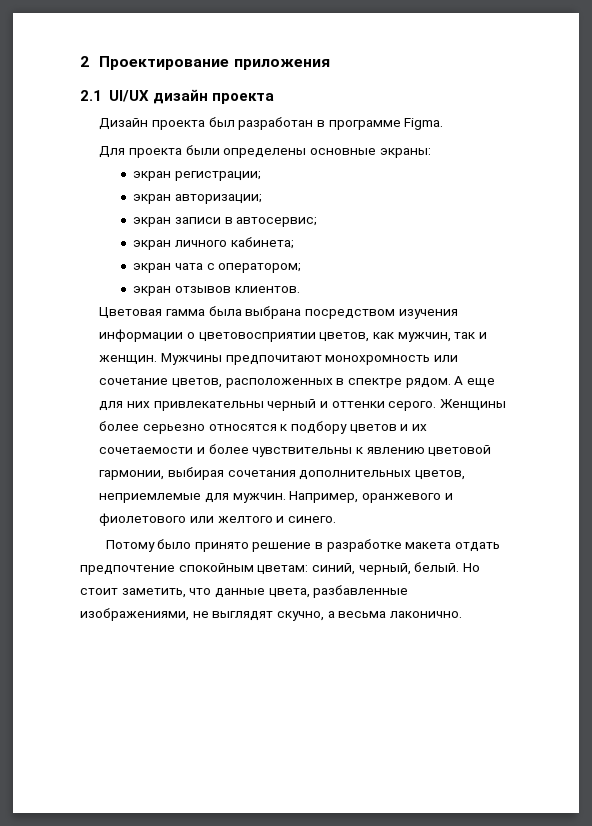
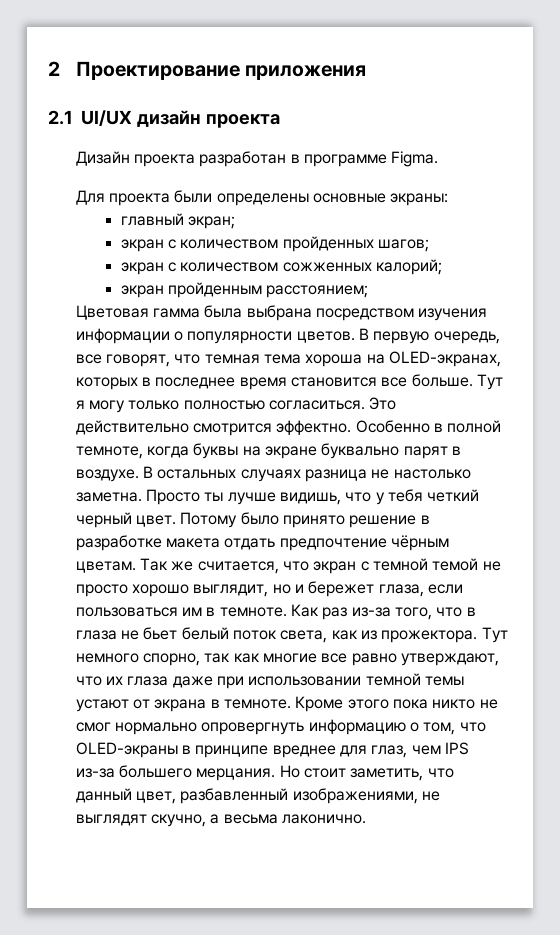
- Дизайн проекта был разработан в программе Figma.
+ Дизайн проекта разработан в программе Figma.
- экран регистрации;
- экран авторизации;
- экран записи в автосервис;
- экран личного кабинета;
- экран чата с оператором;
- экран отзывов клиентов.
+ главный экран;
+ экран с количеством пройденных шагов;
+ экран с количеством сожженных калорий;
+ экран пройденным расстоянием;
- Цветовая гамма была выбрана посредством изучения информации о цветовосприятии цветов, как мужчин, так и женщин. Мужчины предпочитают монохромность или сочетание цветов, расположенных в спектре рядом. А еще для них привлекательны черный и оттенки серого. Женщины более серьезно относятся к подбору цветов и их сочетаемости и более чувствительны к явлению цветовой гармонии, выбирая сочетания дополнительных цветов, неприемлемые для мужчин. Например, оранжевого и фиолетового или желтого и синего.
- Потому было принято решение в разработке макета отдать предпочтение спокойным цветам: синий, черный, белый.
+ Цветовая гамма была выбрана посредством изучения информации о популярности цветов. В первую очередь, все говорят, что темная тема хороша на OLED-экранах, которых в последнее время становится все больше. Тут я могу только полностью согласиться. Это действительно смотрится эффектно. Особенно в полной темноте, когда буквы на экране буквально парят в воздухе. В остальных случаях разница не настолько заметна. Просто ты лучше видишь, что у тебя четкий черный цвет. Потому было принято решение в разработке макета отдать предпочтение чёрным цветам. Так же считается, что экран с темной темой не просто хорошо выглядит, но и бережет глаза, если пользоваться им в темноте. Как раз из-за того, что в глаза не бьет белый поток света, как из прожектора. Тут немного спорно, так как многие все равно утверждают, что их глаза даже при использовании темной темы устают от экрана в темноте. Кроме этого пока никто не смог нормально опровергнуть информацию о том, что OLED-экраны в принципе вреднее для глаз, чем IPS из-за большего мерцания.
- Но стоит заметить, что данные цвета, разбавленные изображениями, не выглядят скучно, а весьма лаконично.
+ Но стоит заметить, что данный цвет, разбавленный изображениями, не выглядят скучно, а весьма лаконично.

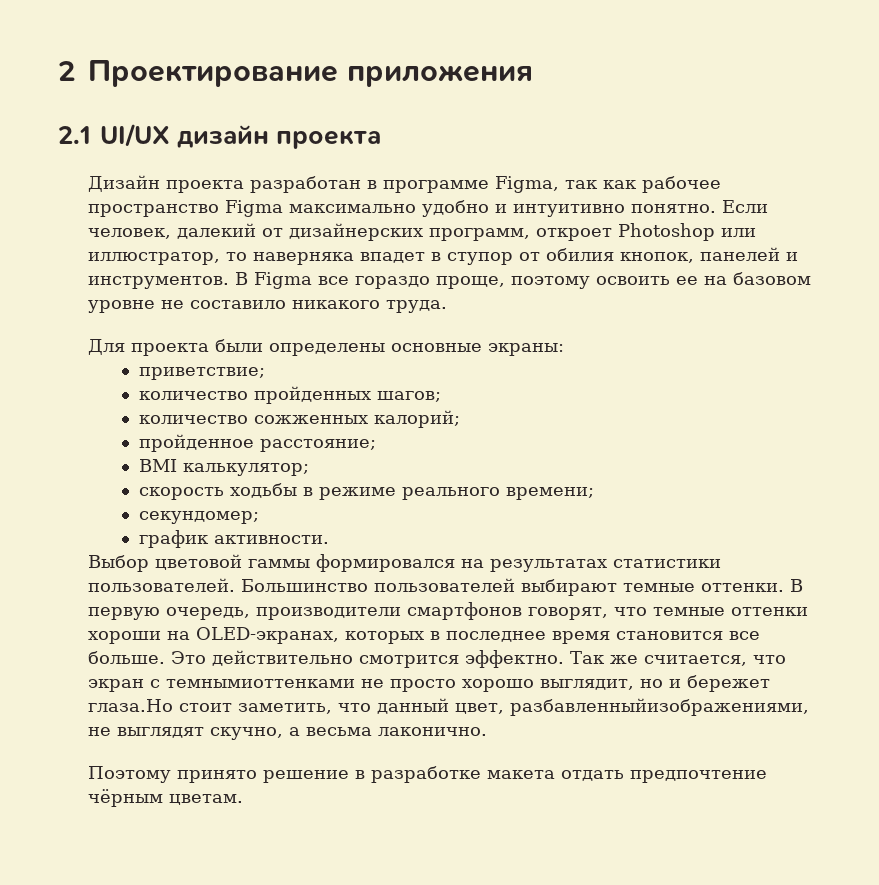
- Дизайн проекта разработан в программе Figma.
+ Дизайн проекта разработан в программе Figma, так как рабочее пространство Figma максимально удобно и интуитивно понятно. Если человек, далекий от дизайнерских программ, откроет Photoshop или иллюстратор, то наверняка впадет в ступор от обилия кнопок, панелей и инструментов. В Figmа все гораздо проще, поэтому освоить ее на базовом уровне не составило никакого труда.
- главный экран;
- экран с количеством пройденных шагов;
+ приветствие;
+ количество пройденных шагов;
- экран с количеством сожженных калорий;
+ количество сожженных калорий;
- экран пройденным расстоянием;
- Цветовая гамма была выбрана посредством изучения информации о популярности цветов. В первую очередь, все говорят, что темная тема хороша на OLED-экранах, которых в последнее время становится все больше.
+ пройденное расстояние;
+ BMI калькулятор;
+ скорость ходьбы в режиме реального времени;
+ секундомер;
+ график активности.
+ Выбор цветовой гаммы формировался на результатах статистики пользователей. Большинство пользователей выбирают темные оттенки. В первую очередь, производители смартфонов говорят, что темные оттенки хороши на OLED-экранах, которых в последнее время становится все больше.
- Тут я могу только полностью согласиться. Это действительно смотрится эффектно. Особенно в полной темноте, когда буквы на экране буквально парят в воздухе. В остальных случаях разница не настолько заметна. Просто ты лучше видишь, что у тебя четкий черный цвет. Потому было принято решение в разработке макета отдать предпочтение чёрным цветам. Так же считается, что экран с темной темой не просто хорошо выглядит, но и бережет глаза, если пользоваться им в темноте. Как раз из-за того, что в глаза не бьет белый поток света, как из прожектора. Тут немного спорно, так как многие все равно утверждают, что их глаза даже при использовании темной темы устают от экрана в темноте. Кроме этого пока никто не смог нормально опровергнуть информацию о том, что OLED-экраны в принципе вреднее для глаз, чем IPS из-за большего мерцания. Но стоит заметить, что данный цвет, разбавленный изображениями, не выглядят скучно, а весьма лаконично.
+ Это действительно смотрится эффектно. Так же считается, что экран с темнымиоттенками не просто хорошо выглядит, но и бережет глаза.Но стоит заметить, что данный цвет, разбавленныйизображениями, не выглядят скучно, а весьма лаконично.
+ Поэтому принято решение в разработке макета отдать предпочтение чёрным цветам.

